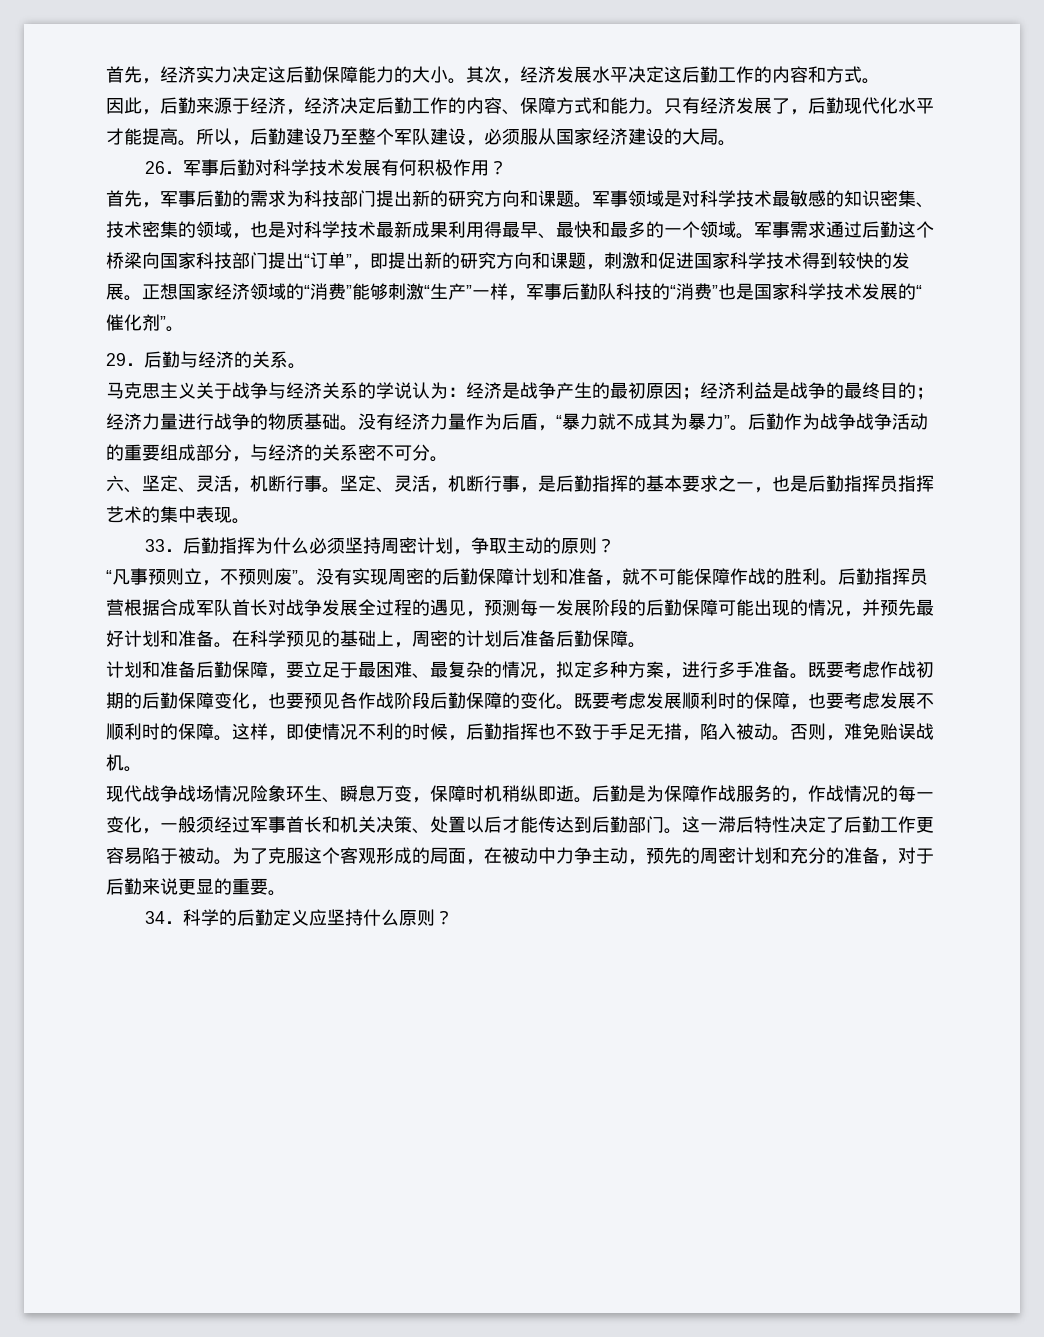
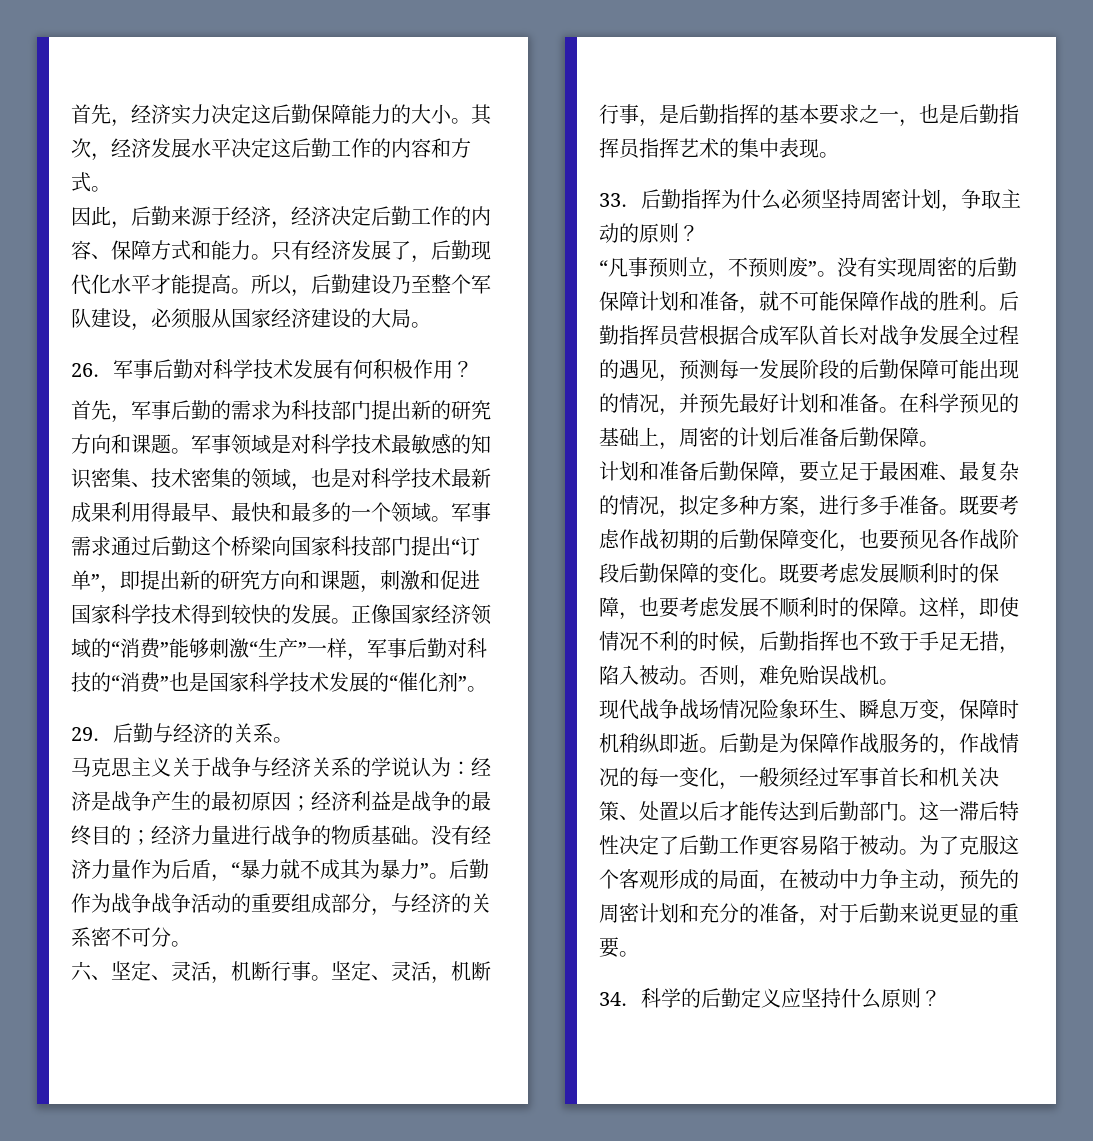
- 正想国家经济领域的“消费”能够刺激“生产”一样，军事后勤队科技的“消费”也是国家科学技术发展的“催化剂”。
+ 正像国家经济领域的“消费”能够刺激“生产”一样，军事后勤对科技的“消费”也是国家科学技术发展的“催化剂”。

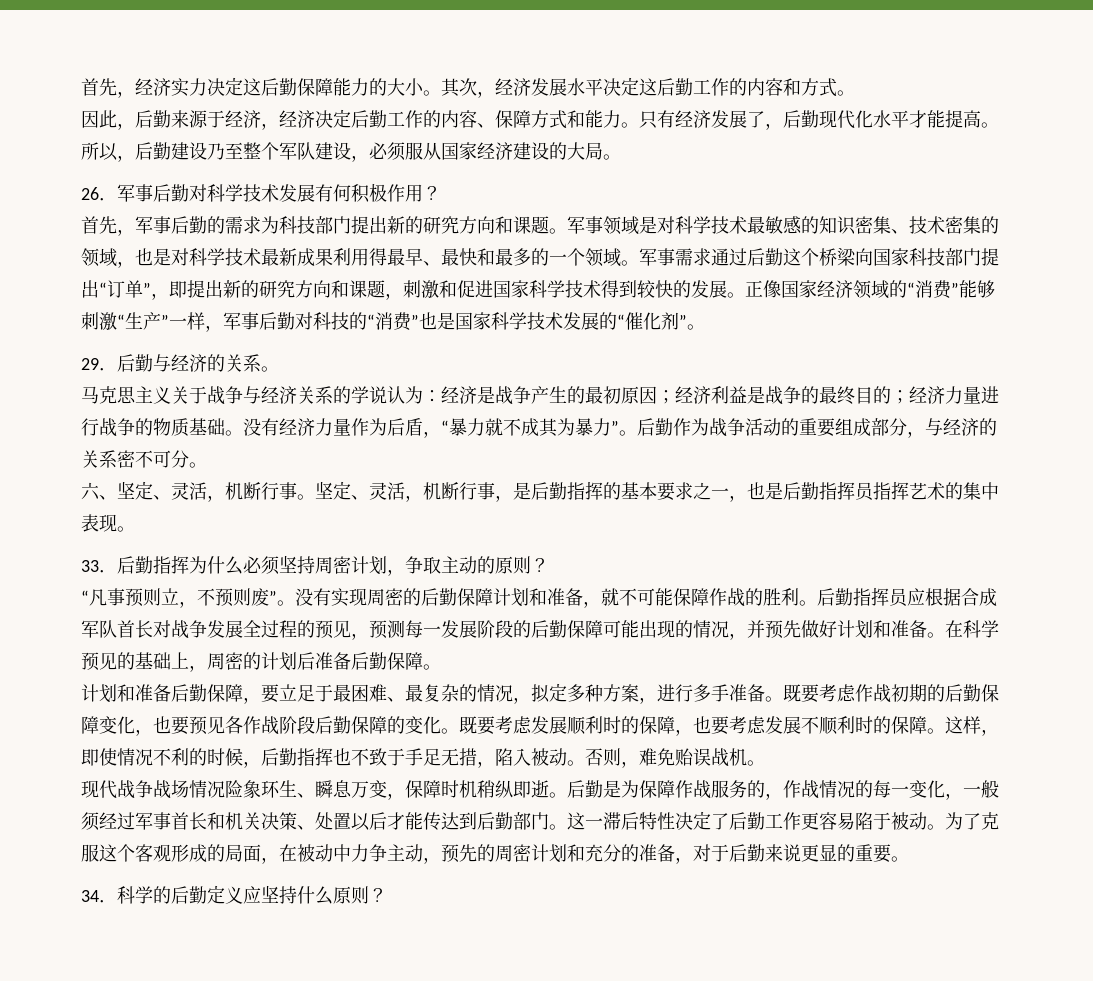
- 后勤作为战争战争活动的重要组成部分，与经济的关系密不可分。
+ 后勤作为战争活动的重要组成部分，与经济的关系密不可分。
- 后勤指挥员营根据合成军队首长对战争发展全过程的遇见，预测每一发展阶段的后勤保障可能出现的情况，并预先最好计划和准备。
+ 后勤指挥员应根据合成军队首长对战争发展全过程的预见，预测每一发展阶段的后勤保障可能出现的情况，并预先做好计划和准备。

